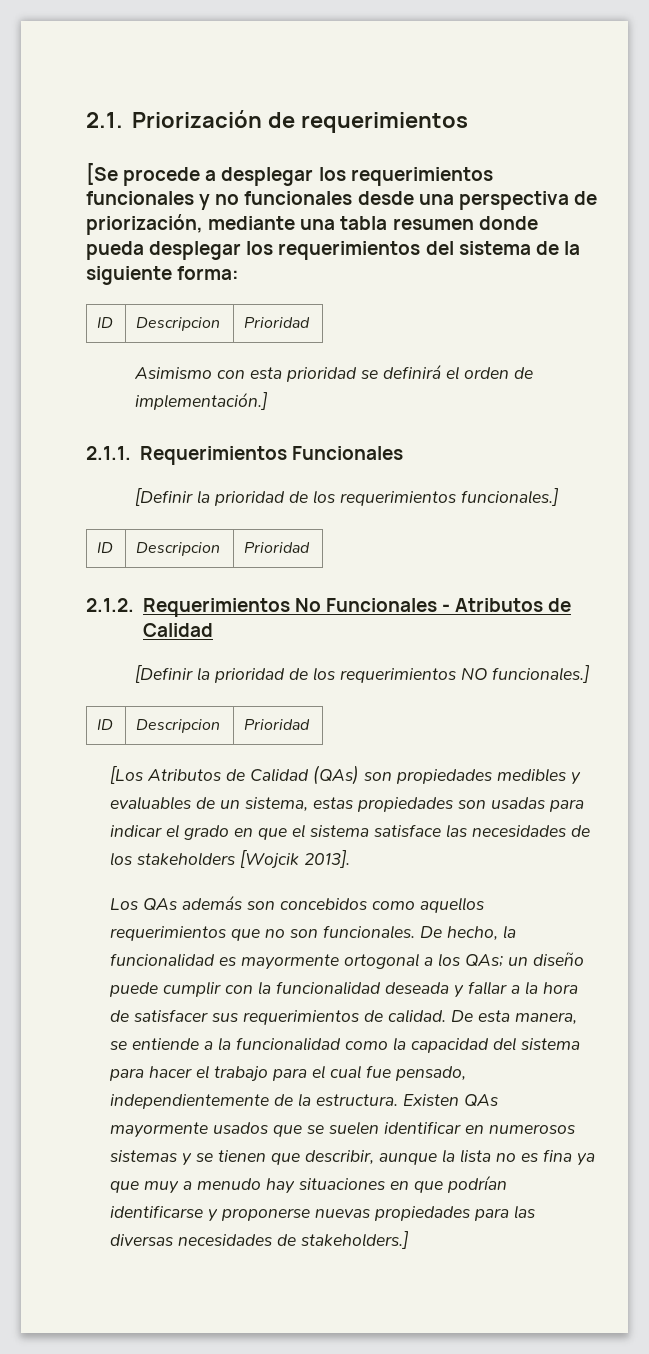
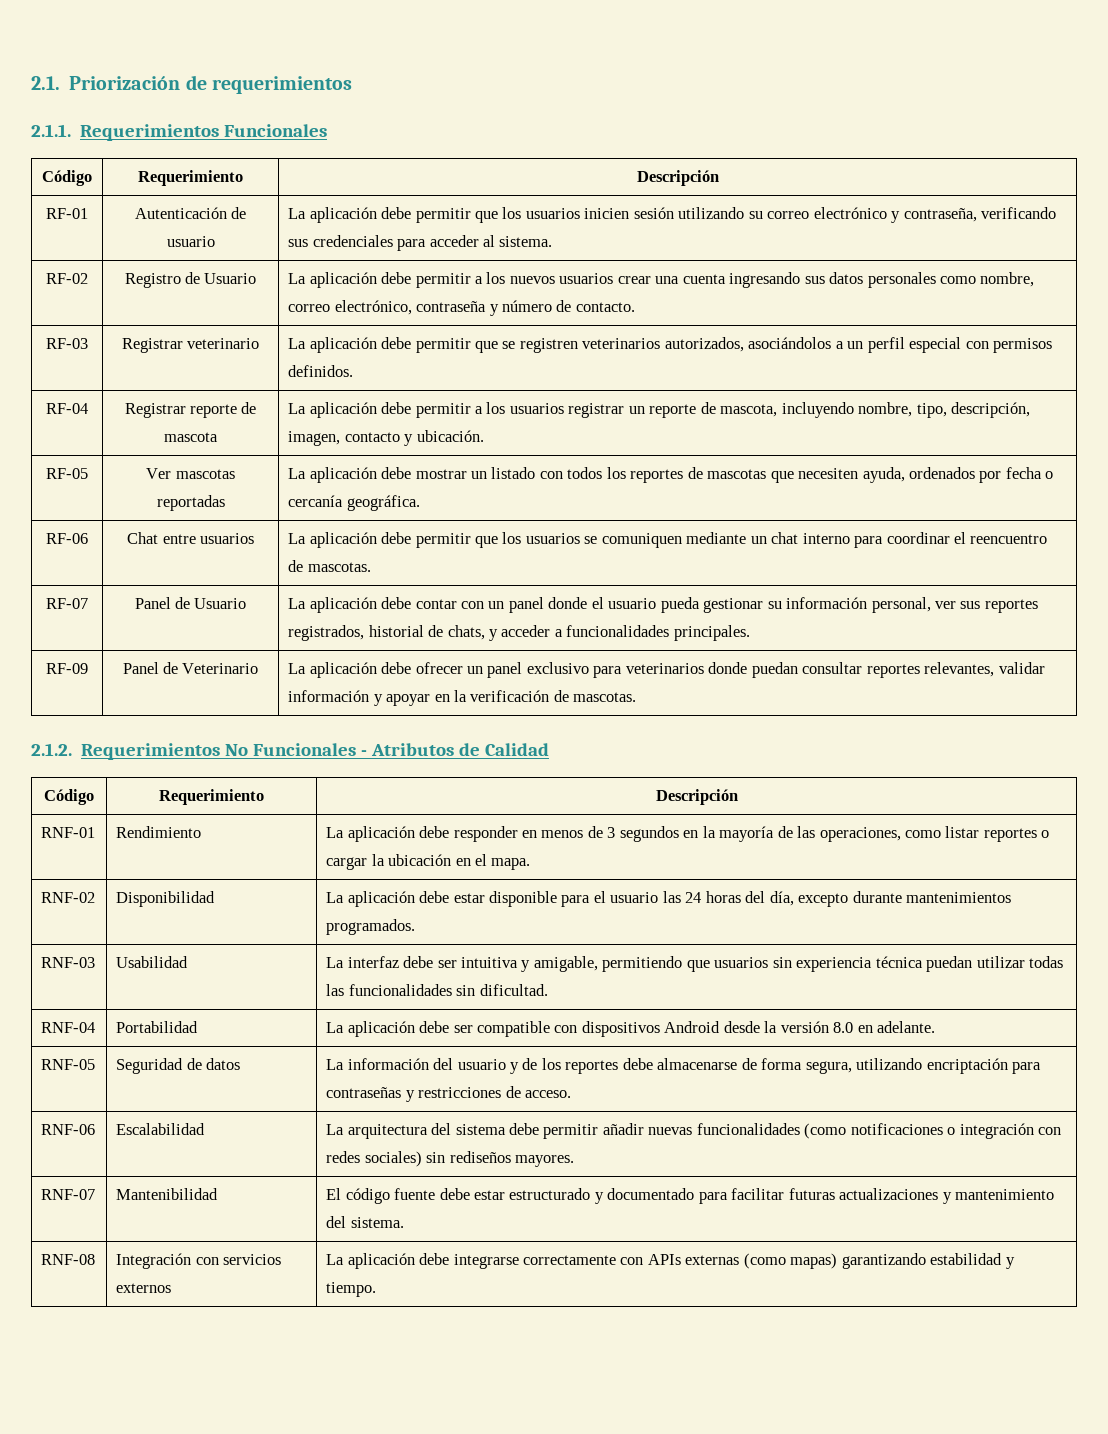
- [Se procede a desplegar los requerimientos funcionales y no funcionales desde una perspectiva de priorización, mediante una tabla resumen donde pueda desplegar los requerimientos del sistema de la siguiente forma:
- ID | Descripcion | Prioridad
- Asimismo con esta prioridad se definirá el orden de implementación.]
  2.1.1. Requerimientos Funcionales
- [Definir la prioridad de los requerimientos funcionales.]
- ID | Descripcion | Prioridad
+ Código | Requerimiento | Descripción
+ RF-01 | Autenticación de usuario | La aplicación debe permitir que los usuarios inicien sesión utilizando su correo electrónico y contraseña, verificando sus credenciales para acceder al sistema.
+ RF-02 | Registro de Usuario | La aplicación debe permitir a los nuevos usuarios crear una cuenta ingresando sus datos personales como nombre, correo electrónico, contraseña y número de contacto.
+ RF-03 | Registrar veterinario | La aplicación debe permitir que se registren veterinarios autorizados, asociándolos a un perfil especial con permisos definidos.
+ RF-04 | Registrar reporte de mascota | La aplicación debe permitir a los usuarios registrar un reporte de mascota, incluyendo nombre, tipo, descripción, imagen, contacto y ubicación.
+ RF-05 | Ver mascotas reportadas | La aplicación debe mostrar un listado con todos los reportes de mascotas que necesiten ayuda, ordenados por fecha o cercanía geográfica.
+ RF-06 | Chat entre usuarios | La aplicación debe permitir que los usuarios se comuniquen mediante un chat interno para coordinar el reencuentro de mascotas.
+ RF-07 | Panel de Usuario | La aplicación debe contar con un panel donde el usuario pueda gestionar su información personal, ver sus reportes registrados, historial de chats, y acceder a funcionalidades principales.
+ RF-09 | Panel de Veterinario | La aplicación debe ofrecer un panel exclusivo para veterinarios donde puedan consultar reportes relevantes, validar información y apoyar en la verificación de mascotas.
  2.1.2. Requerimientos No Funcionales - Atributos de Calidad
- [Definir la prioridad de los requerimientos NO funcionales.]
- ID | Descripcion | Prioridad
- [Los Atributos de Calidad (QAs) son propiedades medibles y evaluables de un sistema, estas propiedades son usadas para indicar el grado en que el sistema satisface las necesidades de los stakeholders [Wojcik 2013].
- Los QAs además son concebidos como aquellos requerimientos que no son funcionales. De hecho, la funcionalidad es mayormente ortogonal a los QAs; un diseño puede cumplir con la funcionalidad deseada y fallar a la hora de satisfacer sus requerimientos de calidad. De esta manera, se entiende a la funcionalidad como la capacidad del sistema para hacer el trabajo para el cual fue pensado, independientemente de la estructura. Existen QAs mayormente usados que se suelen identificar en numerosos sistemas y se tienen que describir, aunque la lista no es fina ya que muy a menudo hay situaciones en que podrían identificarse y proponerse nuevas propiedades para las diversas necesidades de stakeholders.]
+ Código | Requerimiento | Descripción
+ RNF-01 | Rendimiento | La aplicación debe responder en menos de 3 segundos en la mayoría de las operaciones, como listar reportes o cargar la ubicación en el mapa.
+ RNF-02 | Disponibilidad | La aplicación debe estar disponible para el usuario las 24 horas del día, excepto durante mantenimientos programados.
+ RNF-03 | Usabilidad | La interfaz debe ser intuitiva y amigable, permitiendo que usuarios sin experiencia técnica puedan utilizar todas las funcionalidades sin dificultad.
+ RNF-04 | Portabilidad | La aplicación debe ser compatible con dispositivos Android desde la versión 8.0 en adelante.
+ RNF-05 | Seguridad de datos | La información del usuario y de los reportes debe almacenarse de forma segura, utilizando encriptación para contraseñas y restricciones de acceso.
+ RNF-06 | Escalabilidad | La arquitectura del sistema debe permitir añadir nuevas funcionalidades (como notificaciones o integración con redes sociales) sin rediseños mayores.
+ RNF-07 | Mantenibilidad | El código fuente debe estar estructurado y documentado para facilitar futuras actualizaciones y mantenimiento del sistema.
+ RNF-08 | Integración con servicios externos | La aplicación debe integrarse correctamente con APIs externas (como mapas) garantizando estabilidad y tiempo.

